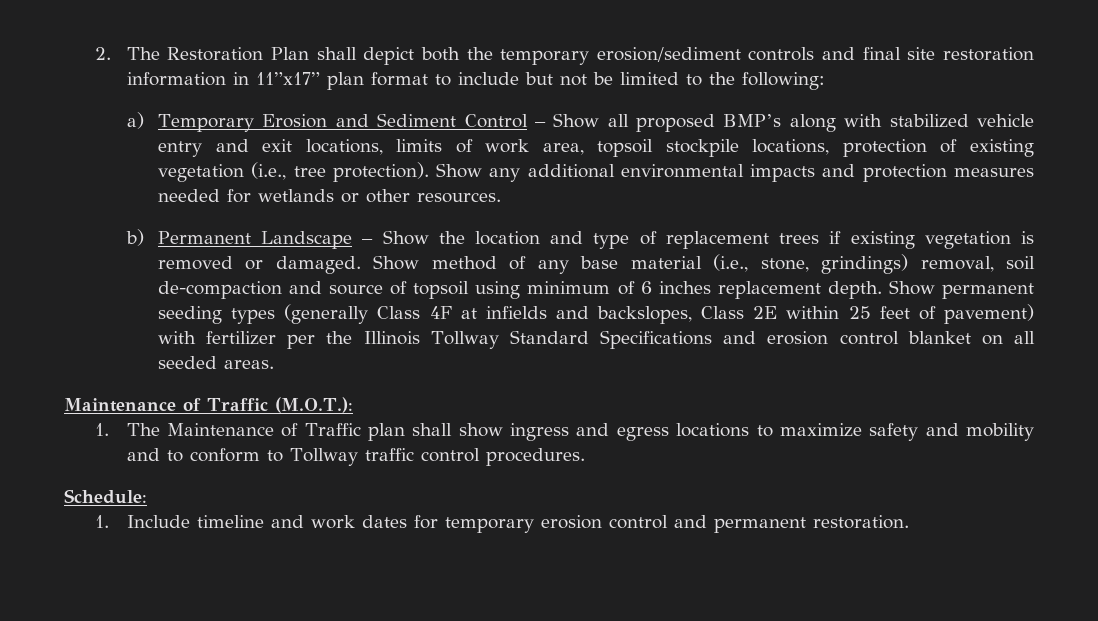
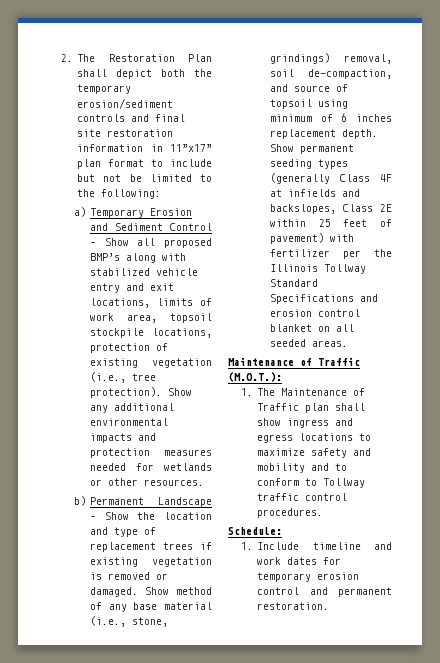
- Show method of any base material (i.e., stone, grindings) removal, soil de-compaction and source of topsoil using minimum of 6 inches replacement depth.
+ Show method of any base material (i.e., stone, grindings) removal, soil de-compaction, and source of topsoil using minimum of 6 inches replacement depth.

